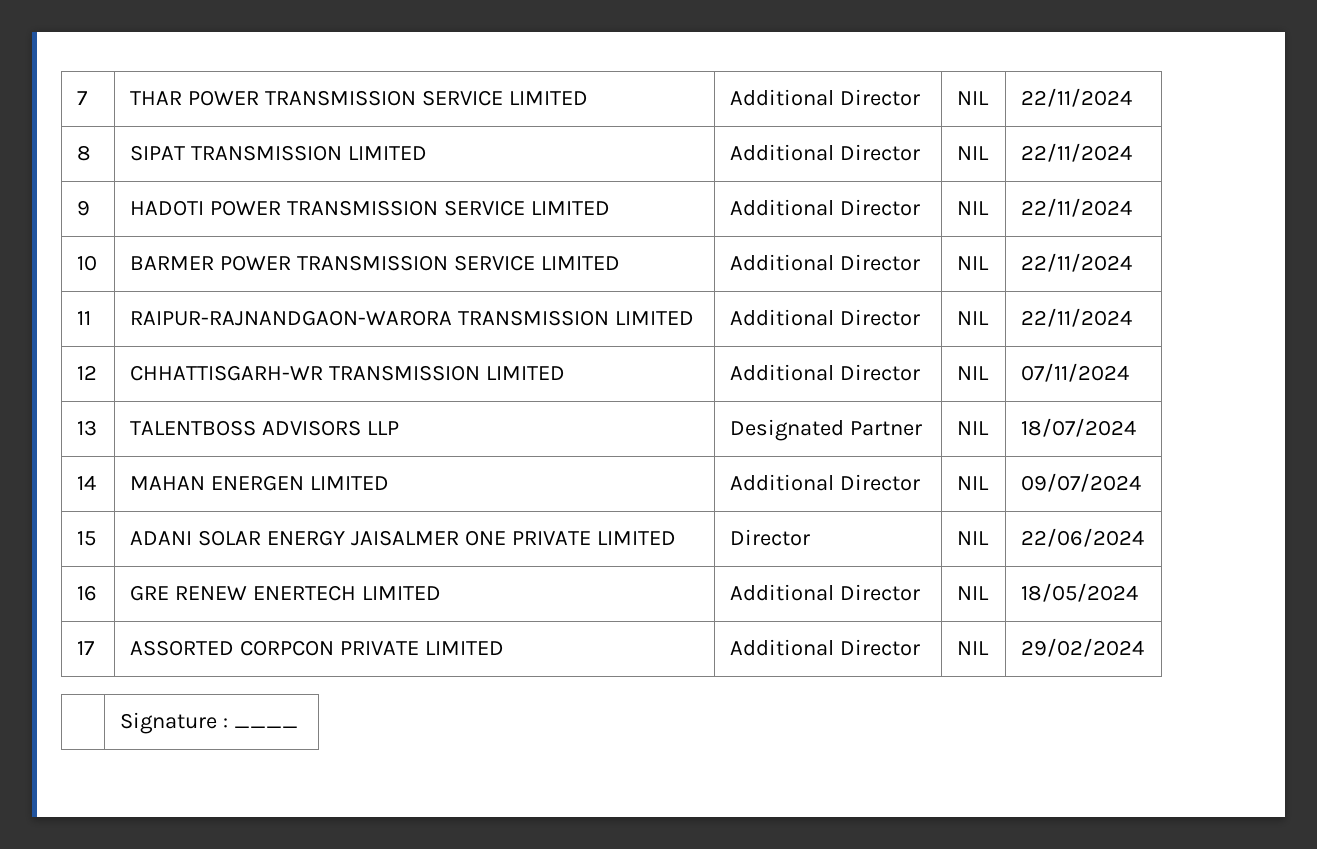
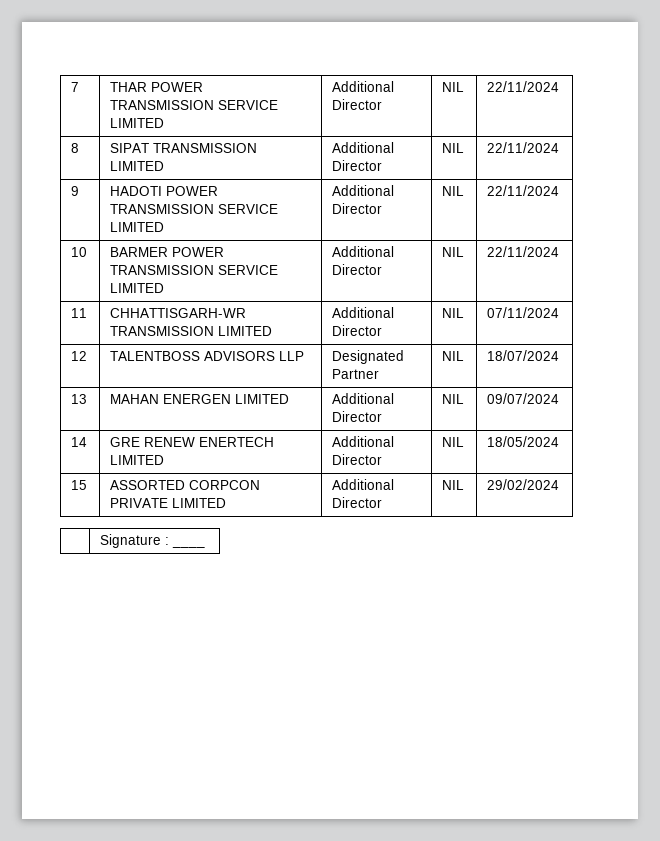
- 11 | RAIPUR-RAJNANDGAON-WARORA TRANSMISSION LIMITED | Additional Director | NIL | 22/11/2024
- 12 | CHHATTISGARH-WR TRANSMISSION LIMITED | Additional Director | NIL | 07/11/2024
+ 11 | CHHATTISGARH-WR TRANSMISSION LIMITED | Additional Director | NIL | 07/11/2024
- 13 | TALENTBOSS ADVISORS LLP | Designated Partner | NIL | 18/07/2024
+ 12 | TALENTBOSS ADVISORS LLP | Designated Partner | NIL | 18/07/2024
- 14 | MAHAN ENERGEN LIMITED | Additional Director | NIL | 09/07/2024
+ 13 | MAHAN ENERGEN LIMITED | Additional Director | NIL | 09/07/2024
- 15 | ADANI SOLAR ENERGY JAISALMER ONE PRIVATE LIMITED | Director | NIL | 22/06/2024
- 16 | GRE RENEW ENERTECH LIMITED | Additional Director | NIL | 18/05/2024
+ 14 | GRE RENEW ENERTECH LIMITED | Additional Director | NIL | 18/05/2024
- 17 | ASSORTED CORPCON PRIVATE LIMITED | Additional Director | NIL | 29/02/2024
+ 15 | ASSORTED CORPCON PRIVATE LIMITED | Additional Director | NIL | 29/02/2024

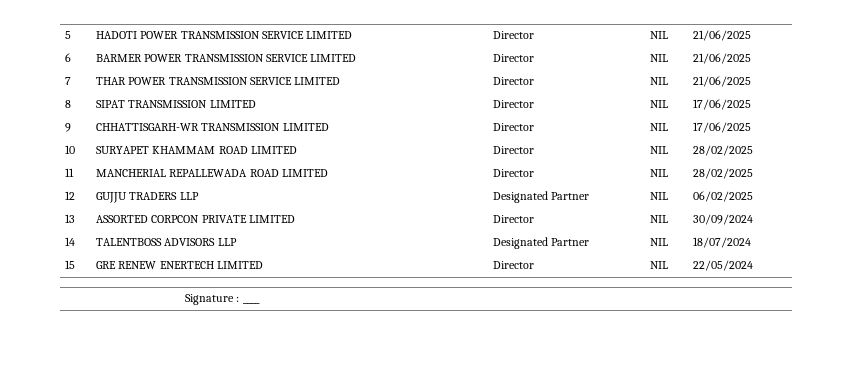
+ 5 | HADOTI POWER TRANSMISSION SERVICE LIMITED | Director | NIL | 21/06/2025
+ 6 | BARMER POWER TRANSMISSION SERVICE LIMITED | Director | NIL | 21/06/2025
- 7 | THAR POWER TRANSMISSION SERVICE LIMITED | Additional Director | NIL | 22/11/2024
+ 7 | THAR POWER TRANSMISSION SERVICE LIMITED | Director | NIL | 21/06/2025
- 8 | SIPAT TRANSMISSION LIMITED | Additional Director | NIL | 22/11/2024
+ 8 | SIPAT TRANSMISSION LIMITED | Director | NIL | 17/06/2025
- 9 | HADOTI POWER TRANSMISSION SERVICE LIMITED | Additional Director | NIL | 22/11/2024
- 10 | BARMER POWER TRANSMISSION SERVICE LIMITED | Additional Director | NIL | 22/11/2024
- 11 | CHHATTISGARH-WR TRANSMISSION LIMITED | Additional Director | NIL | 07/11/2024
- 12 | TALENTBOSS ADVISORS LLP | Designated Partner | NIL | 18/07/2024
+ 9 | CHHATTISGARH-WR TRANSMISSION LIMITED | Director | NIL | 17/06/2025
+ 10 | SURYAPET KHAMMAM ROAD LIMITED | Director | NIL | 28/02/2025
+ 11 | MANCHERIAL REPALLEWADA ROAD LIMITED | Director | NIL | 28/02/2025
+ 12 | GUJJU TRADERS LLP | Designated Partner | NIL | 06/02/2025
+ 13 | ASSORTED CORPCON PRIVATE LIMITED | Director | NIL | 30/09/2024
+ 14 | TALENTBOSS ADVISORS LLP | Designated Partner | NIL | 18/07/2024
- 13 | MAHAN ENERGEN LIMITED | Additional Director | NIL | 09/07/2024
- 14 | GRE RENEW ENERTECH LIMITED | Additional Director | NIL | 18/05/2024
- 15 | ASSORTED CORPCON PRIVATE LIMITED | Additional Director | NIL | 29/02/2024
+ 15 | GRE RENEW ENERTECH LIMITED | Director | NIL | 22/05/2024

